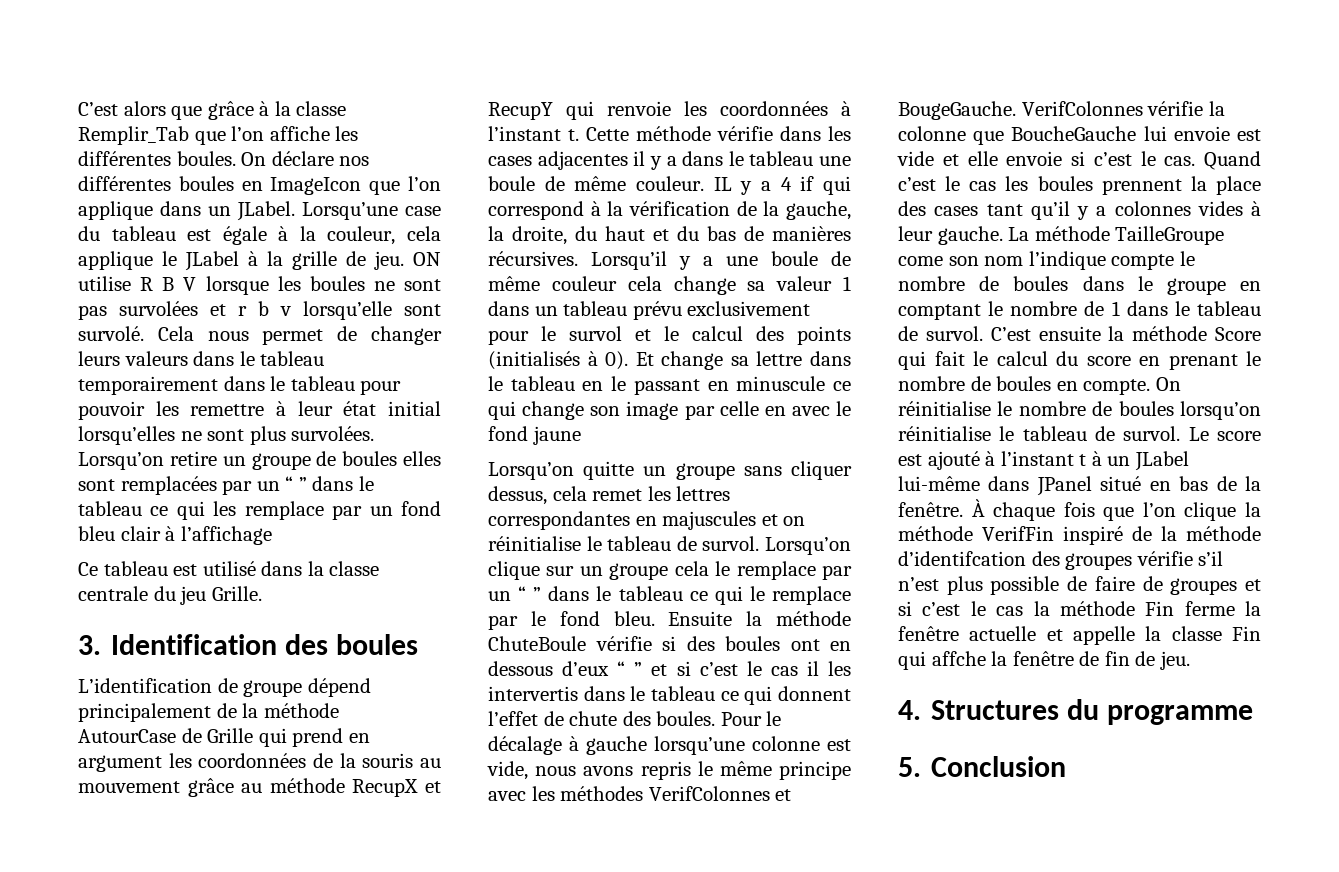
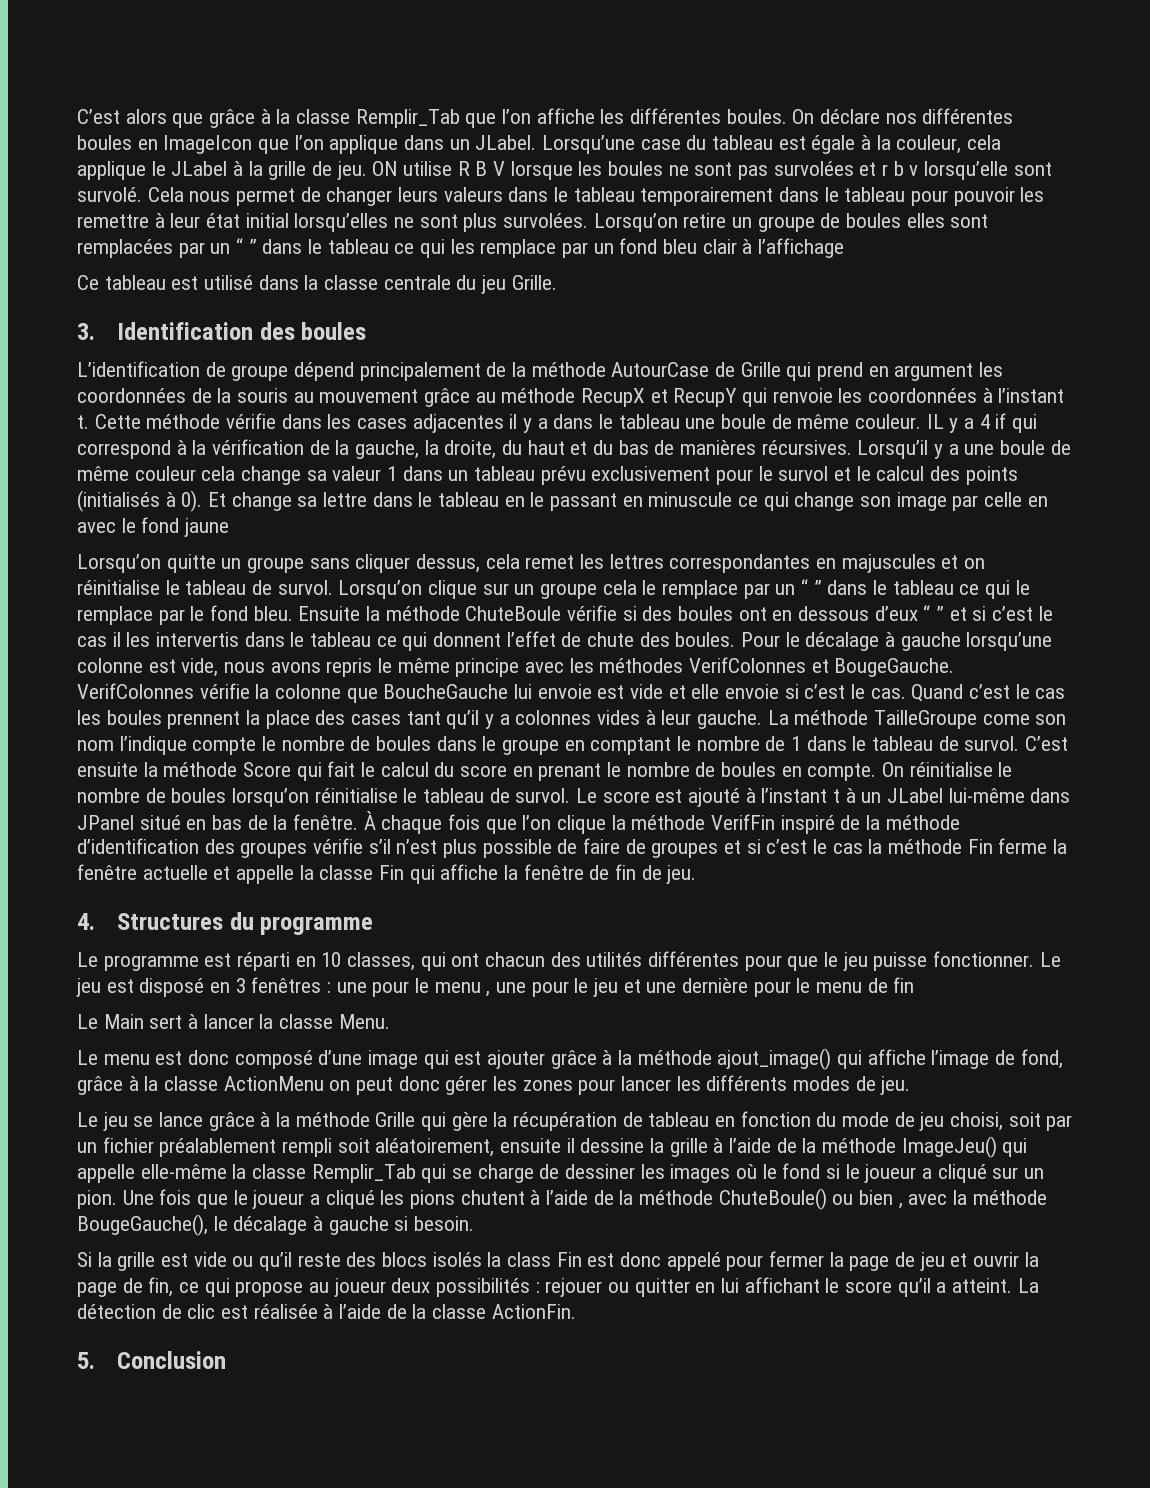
- À chaque fois que l’on clique la méthode VerifFin inspiré de la méthode d’identifcation des groupes vérifie s’il n’est plus possible de faire de groupes et si c’est le cas la méthode Fin ferme la fenêtre actuelle et appelle la classe Fin qui affche la fenêtre de fin de jeu.
+ À chaque fois que l’on clique la méthode VerifFin inspiré de la méthode d’identification des groupes vérifie s’il n’est plus possible de faire de groupes et si c’est le cas la méthode Fin ferme la fenêtre actuelle et appelle la classe Fin qui affiche la fenêtre de fin de jeu.
+ Le programme est réparti en 10 classes, qui ont chacun des utilités différentes pour que le jeu puisse fonctionner. Le jeu est disposé en 3 fenêtres : une pour le menu , une pour le jeu et une dernière pour le menu de fin
+ Le Main sert à lancer la classe Menu.
+ Le menu est donc composé d’une image qui est ajouter grâce à la méthode ajout_image() qui affiche l’image de fond, grâce à la classe ActionMenu on peut donc gérer les zones pour lancer les différents modes de jeu.
+ Le jeu se lance grâce à la méthode Grille qui gère la récupération de tableau en fonction du mode de jeu choisi, soit par un fichier préalablement rempli soit aléatoirement, ensuite il dessine la grille à l’aide de la méthode ImageJeu() qui appelle elle-même la classe Remplir_Tab qui se charge de dessiner les images où le fond si le joueur a cliqué sur un pion. Une fois que le joueur a cliqué les pions chutent à l’aide de la méthode ChuteBoule() ou bien , avec la méthode BougeGauche(), le décalage à gauche si besoin.
+ Si la grille est vide ou qu’il reste des blocs isolés la class Fin est donc appelé pour fermer la page de jeu et ouvrir la page de fin, ce qui propose au joueur deux possibilités : rejouer ou quitter en lui affichant le score qu’il a atteint. La détection de clic est réalisée à l’aide de la classe ActionFin.

